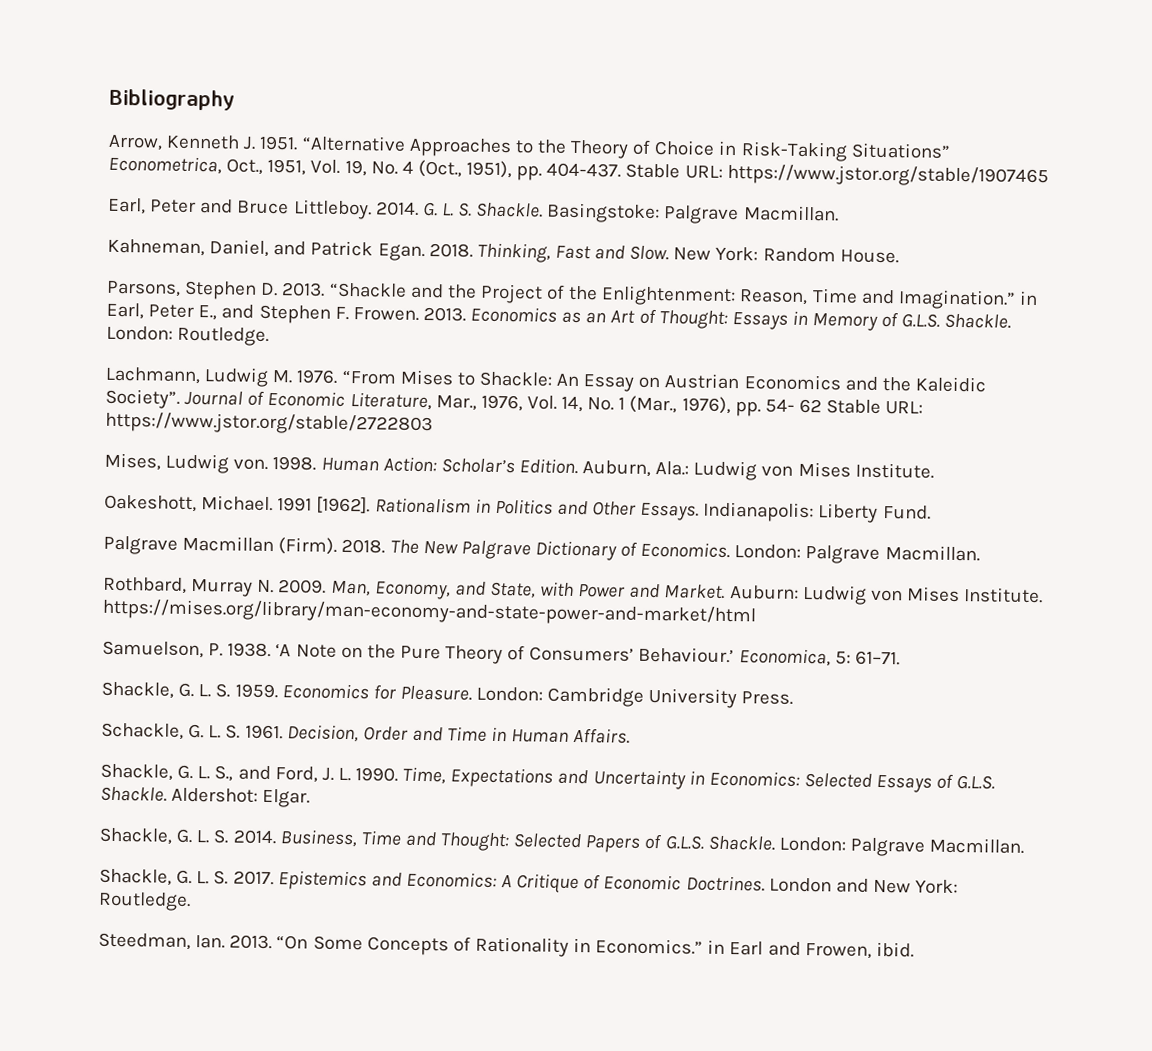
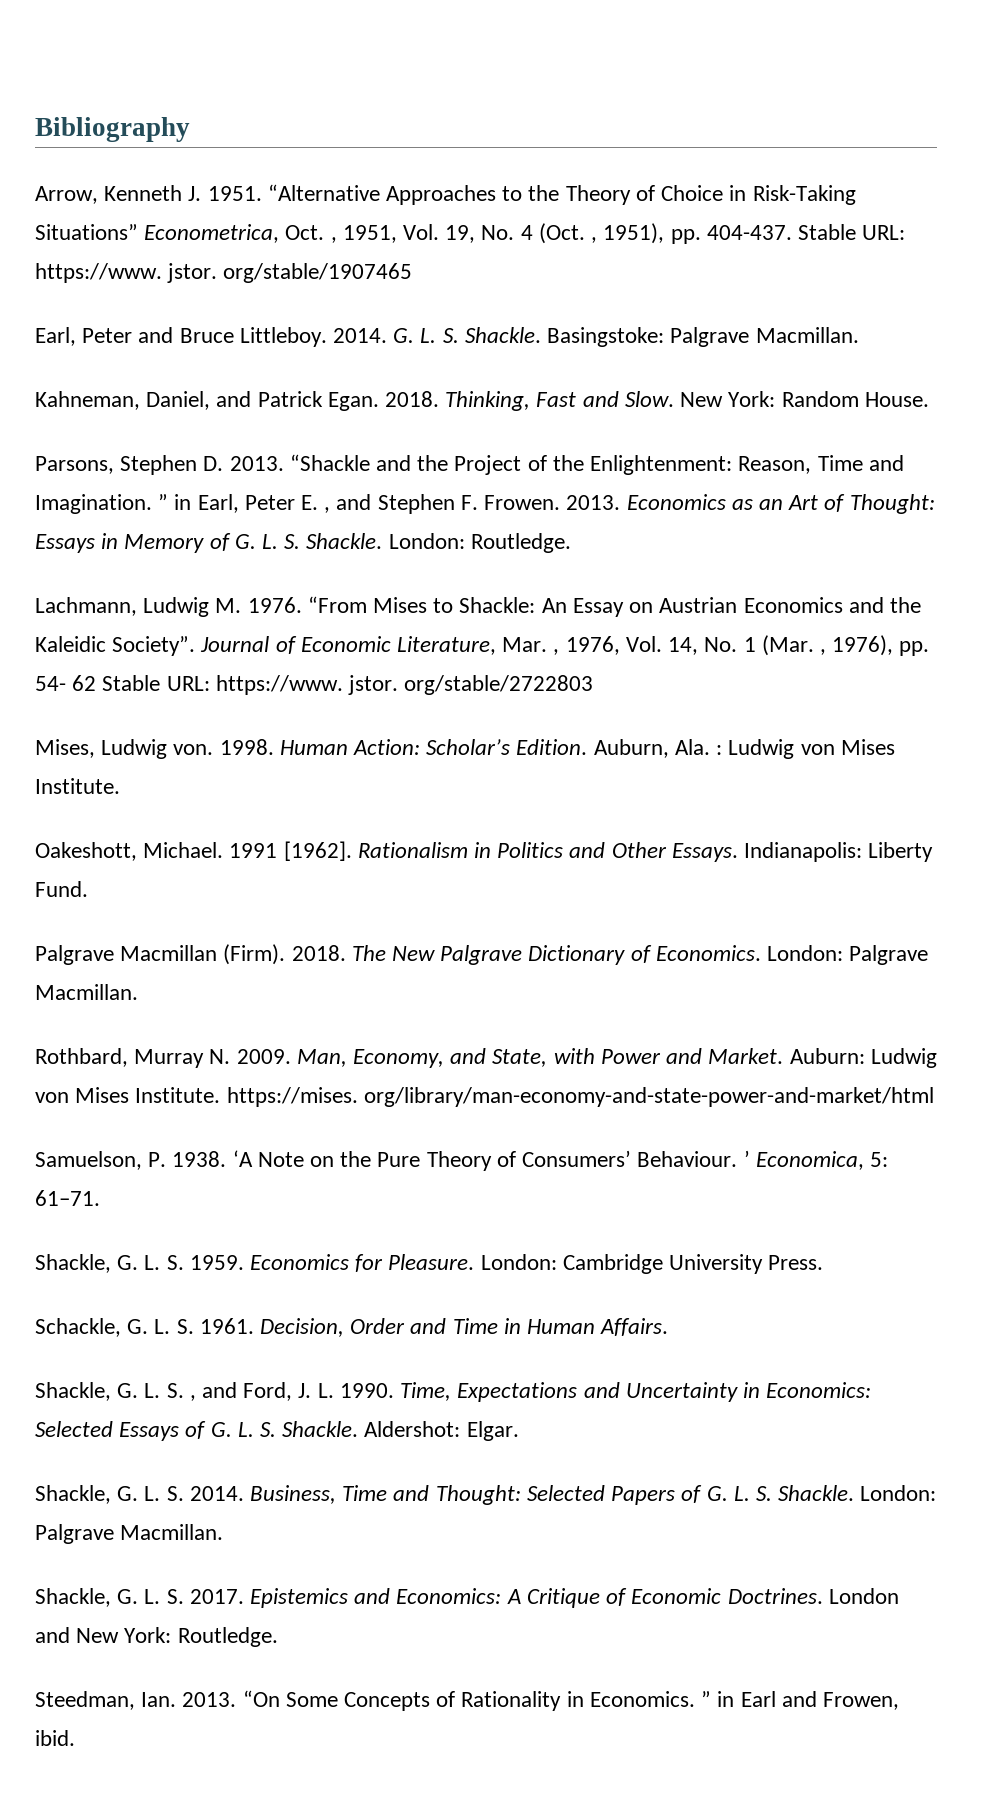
- “Alternative Approaches to the Theory of Choice in Risk-Taking Situations” Econometrica, Oct., 1951, Vol. 19, No. 4 (Oct., 1951), pp. 404-437.
+ “Alternative Approaches to the Theory of Choice in Risk-Taking Situations” Econometrica, Oct. , 1951, Vol. 19, No. 4 (Oct. , 1951), pp. 404-437.
- Stable URL: https://www.jstor.org/stable/1907465
+ Stable URL: https://www. jstor. org/stable/1907465
- “Shackle and the Project of the Enlightenment: Reason, Time and Imagination.” in Earl, Peter E., and Stephen F. Frowen.
+ “Shackle and the Project of the Enlightenment: Reason, Time and Imagination. ” in Earl, Peter E. , and Stephen F. Frowen.
- Economics as an Art of Thought: Essays in Memory of G.L.S. Shackle.
+ Economics as an Art of Thought: Essays in Memory of G. L. S. Shackle.
- Journal of Economic Literature, Mar., 1976, Vol. 14, No. 1 (Mar., 1976), pp. 54- 62 Stable URL: https://www.jstor.org/stable/2722803
+ Journal of Economic Literature, Mar. , 1976, Vol. 14, No. 1 (Mar. , 1976), pp. 54- 62 Stable URL: https://www. jstor. org/stable/2722803
- Auburn, Ala.: Ludwig von Mises Institute.
+ Auburn, Ala. : Ludwig von Mises Institute.
- Auburn: Ludwig von Mises Institute. https://mises.org/library/man-economy-and-state-power-and-market/html
+ Auburn: Ludwig von Mises Institute. https://mises. org/library/man-economy-and-state-power-and-market/html
- ‘A Note on the Pure Theory of Consumers’ Behaviour.’ Economica, 5: 61–71.
+ ‘A Note on the Pure Theory of Consumers’ Behaviour. ’ Economica, 5: 61–71.
- Shackle, G. L. S., and Ford, J. L. 1990.
+ Shackle, G. L. S. , and Ford, J. L. 1990.
- Time, Expectations and Uncertainty in Economics: Selected Essays of G.L.S. Shackle.
+ Time, Expectations and Uncertainty in Economics: Selected Essays of G. L. S. Shackle.
- Business, Time and Thought: Selected Papers of G.L.S. Shackle.
+ Business, Time and Thought: Selected Papers of G. L. S. Shackle.
- “On Some Concepts of Rationality in Economics.” in Earl and Frowen, ibid.
+ “On Some Concepts of Rationality in Economics. ” in Earl and Frowen, ibid.

